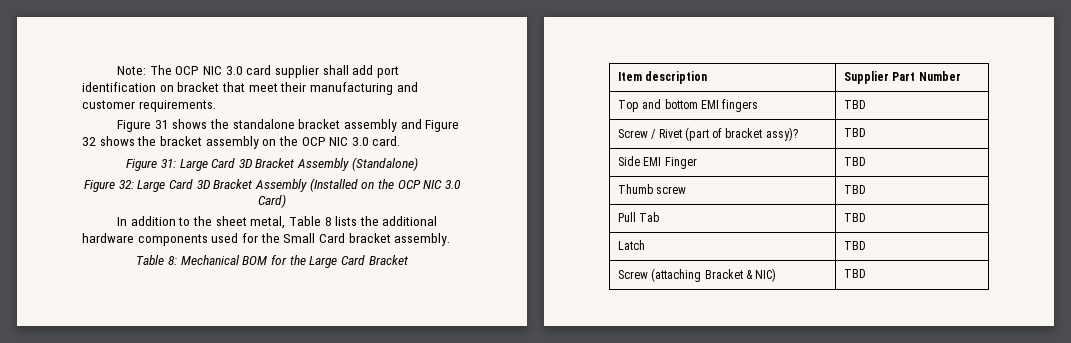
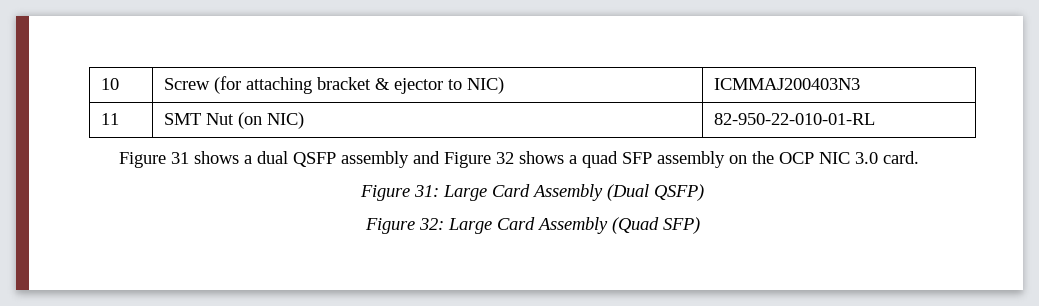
- Note: The OCP NIC 3.0 card supplier shall add port identification on bracket that meet their manufacturing and customer requirements.
+ 10 | Screw (for attaching bracket & ejector to NIC) | ICMMAJ200403N3
+ 11 | SMT Nut (on NIC) | 82-950-22-010-01-RL
- Figure 31 shows the standalone bracket assembly and Figure 32 shows the bracket assembly on the OCP NIC 3.0 card.
+ Figure 31 shows a dual QSFP assembly and Figure 32 shows a quad SFP assembly on the OCP NIC 3.0 card.
- Figure 31: Large Card 3D Bracket Assembly (Standalone)
+ Figure 31: Large Card Assembly (Dual QSFP)
- Figure 32: Large Card 3D Bracket Assembly (Installed on the OCP NIC 3.0 Card)
- In addition to the sheet metal, Table 8 lists the additional hardware components used for the Small Card bracket assembly.
- Table 8: Mechanical BOM for the Large Card Bracket
- Item description | Supplier Part Number
- Top and bottom EMI fingers | TBD
- Screw / Rivet (part of bracket assy)? | TBD
- Side EMI Finger | TBD
- Thumb screw | TBD
- Pull Tab | TBD
- Latch | TBD
- Screw (attaching Bracket & NIC) | TBD
+ Figure 32: Large Card Assembly (Quad SFP)

